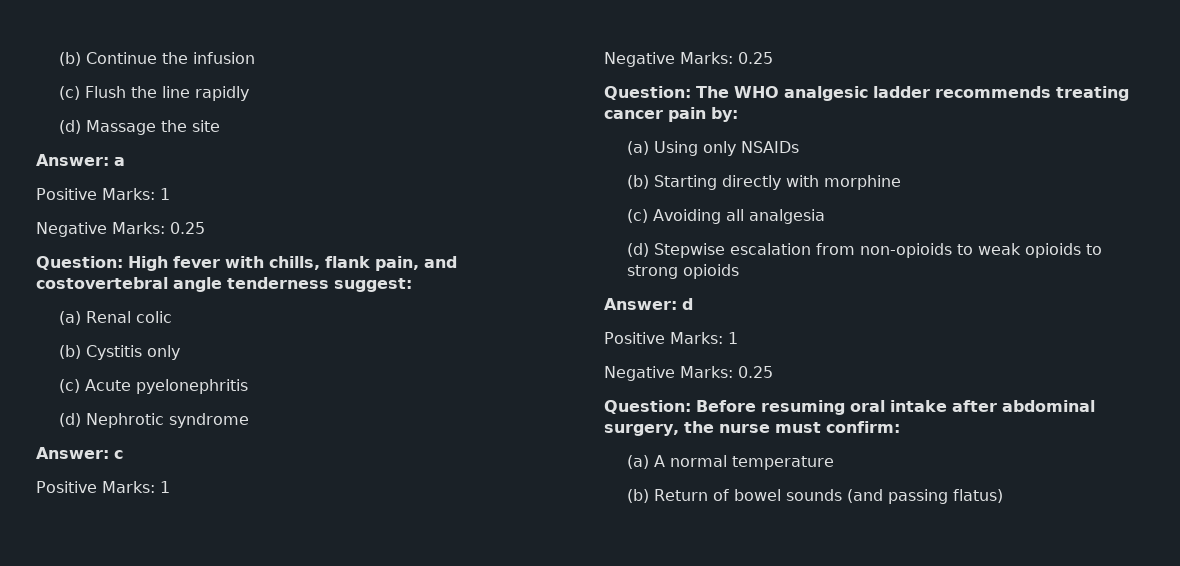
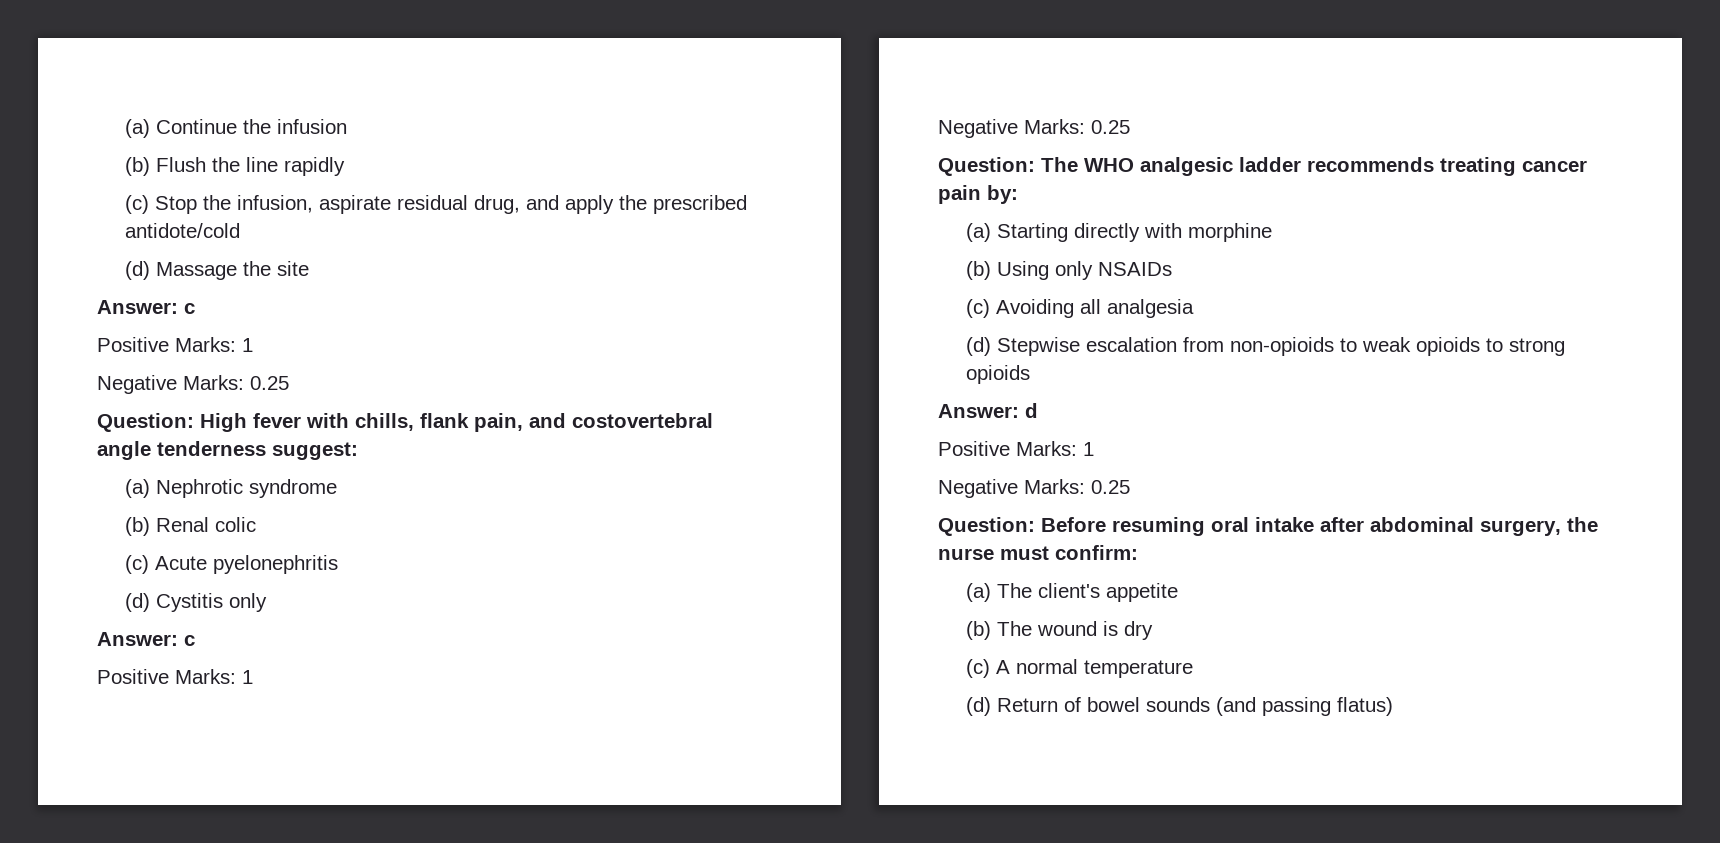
- (b) Continue the infusion
+ (a) Continue the infusion
- (c) Flush the line rapidly
+ (b) Flush the line rapidly
+ (c) Stop the infusion, aspirate residual drug, and apply the prescribed antidote/cold
  (d) Massage the site
- Answer: a
+ Answer: c
- (a) Renal colic
+ (a) Nephrotic syndrome
+ (b) Renal colic
- (b) Cystitis only
- (d) Nephrotic syndrome
+ (d) Cystitis only
- (a) Using only NSAIDs
- (b) Starting directly with morphine
+ (a) Starting directly with morphine
+ (b) Using only NSAIDs
- (a) A normal temperature
+ (a) The client's appetite
+ (b) The wound is dry
+ (c) A normal temperature
- (b) Return of bowel sounds (and passing flatus)
+ (d) Return of bowel sounds (and passing flatus)

